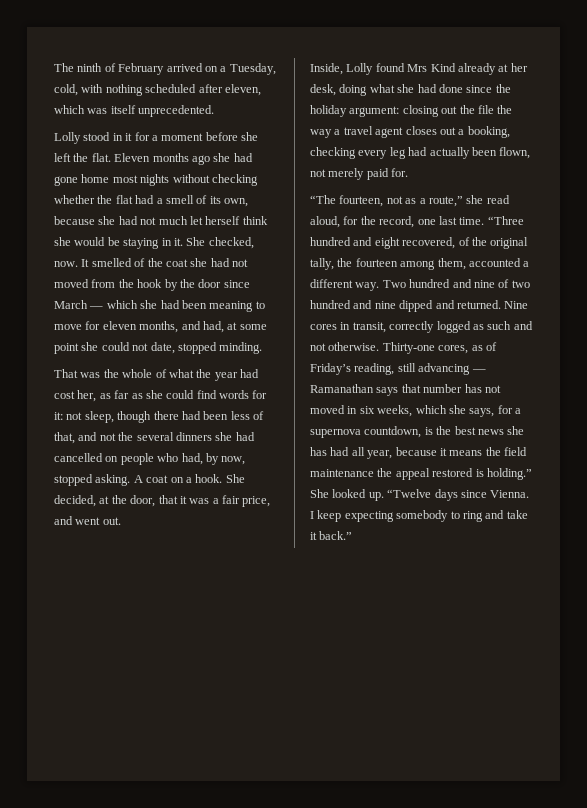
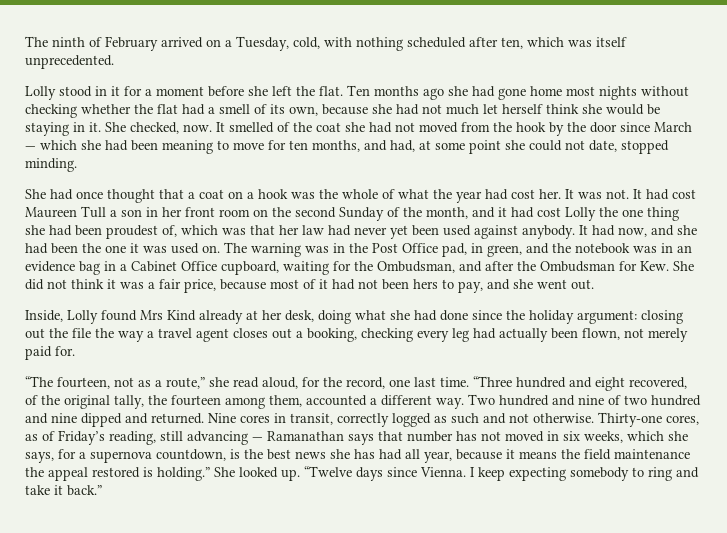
- The ninth of February arrived on a Tuesday, cold, with nothing scheduled after eleven, which was itself unprecedented.
+ The ninth of February arrived on a Tuesday, cold, with nothing scheduled after ten, which was itself unprecedented.
- Eleven months ago she had gone home most nights without checking whether the flat had a smell of its own, because she had not much let herself think she would be staying in it.
+ Ten months ago she had gone home most nights without checking whether the flat had a smell of its own, because she had not much let herself think she would be staying in it.
- It smelled of the coat she had not moved from the hook by the door since March — which she had been meaning to move for eleven months, and had, at some point she could not date, stopped minding.
+ It smelled of the coat she had not moved from the hook by the door since March — which she had been meaning to move for ten months, and had, at some point she could not date, stopped minding.
- That was the whole of what the year had cost her, as far as she could find words for it: not sleep, though there had been less of that, and not the several dinners she had cancelled on people who had, by now, stopped asking. A coat on a hook. She decided, at the door, that it was a fair price, and went out.
+ She had once thought that a coat on a hook was the whole of what the year had cost her. It was not. It had cost Maureen Tull a son in her front room on the second Sunday of the month, and it had cost Lolly the one thing she had been proudest of, which was that her law had never yet been used against anybody. It had now, and she had been the one it was used on. The warning was in the Post Office pad, in green, and the notebook was in an evidence bag in a Cabinet Office cupboard, waiting for the Ombudsman, and after the Ombudsman for Kew. She did not think it was a fair price, because most of it had not been hers to pay, and she went out.

